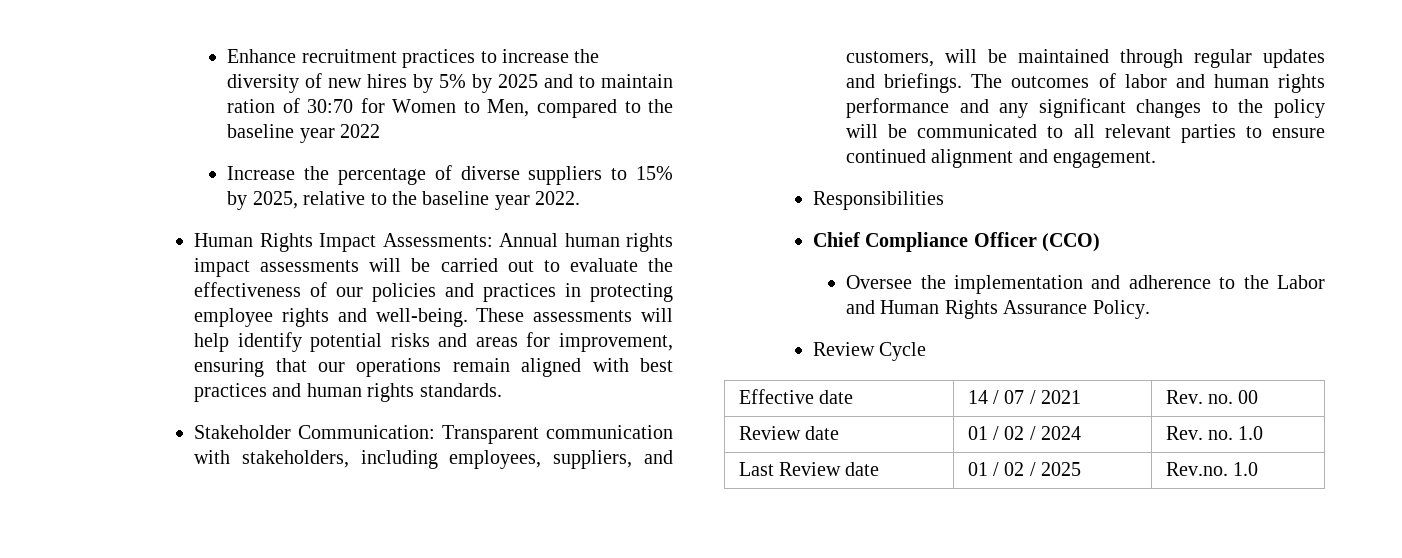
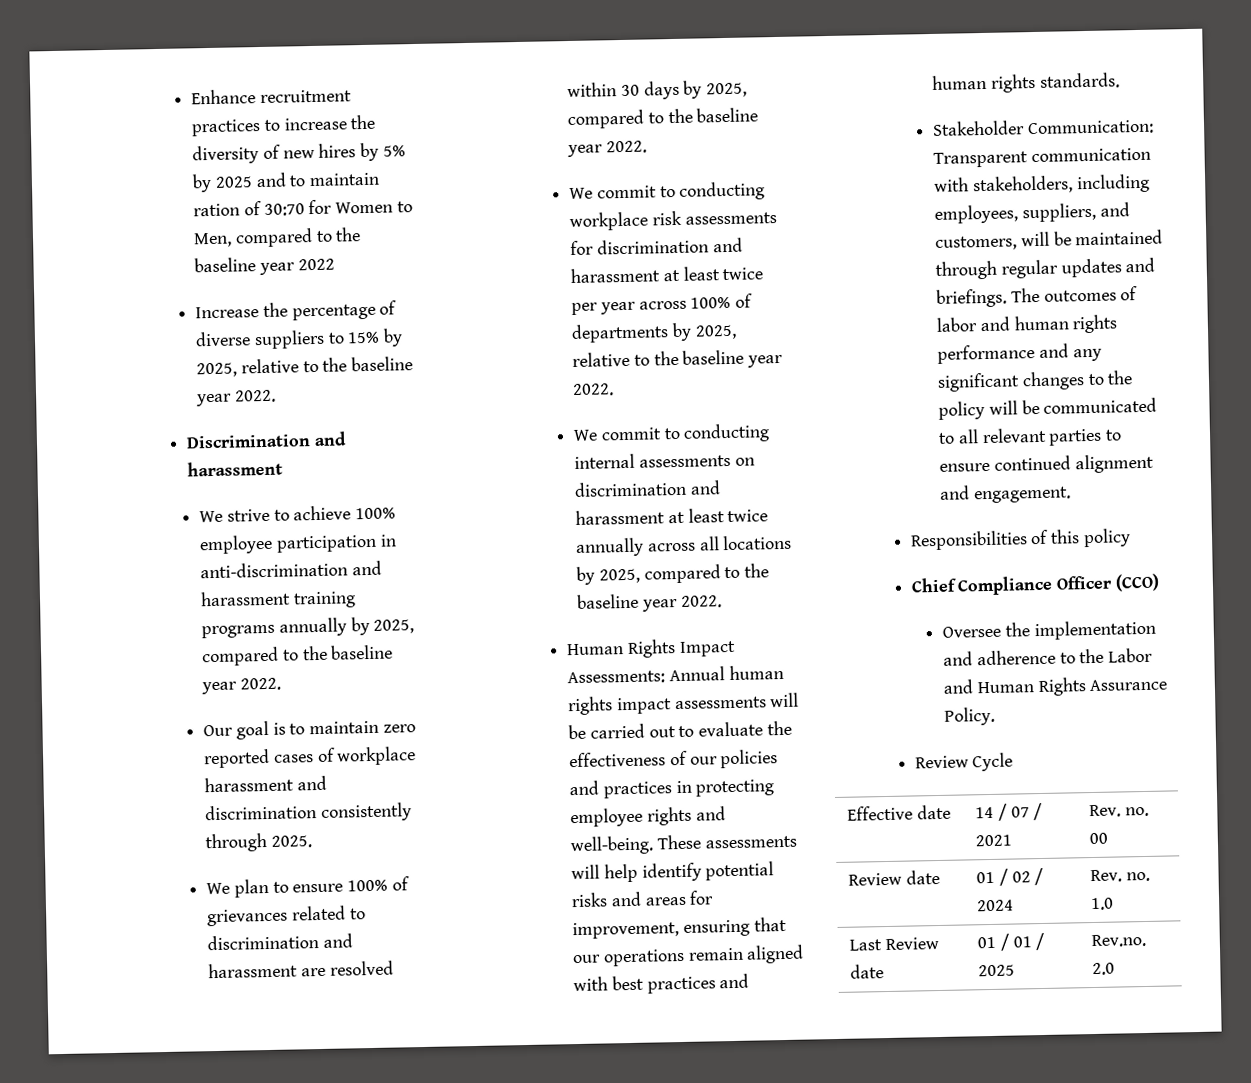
+ Discrimination and harassment
+ We strive to achieve 100% employee participation in anti-discrimination and harassment training programs annually by 2025, compared to the baseline year 2022.
+ Our goal is to maintain zero reported cases of workplace harassment and discrimination consistently through 2025.
+ We plan to ensure 100% of grievances related to discrimination and harassment are resolved within 30 days by 2025, compared to the baseline year 2022.
+ We commit to conducting workplace risk assessments for discrimination and harassment at least twice per year across 100% of departments by 2025, relative to the baseline year 2022.
+ We commit to conducting internal assessments on discrimination and harassment at least twice annually across all locations by 2025, compared to the baseline year 2022.
- Responsibilities
+ Responsibilities of this policy
- Last Review date | 01 / 02 / 2025 | Rev.no. 1.0
+ Last Review date | 01 / 01 / 2025 | Rev.no. 2.0

